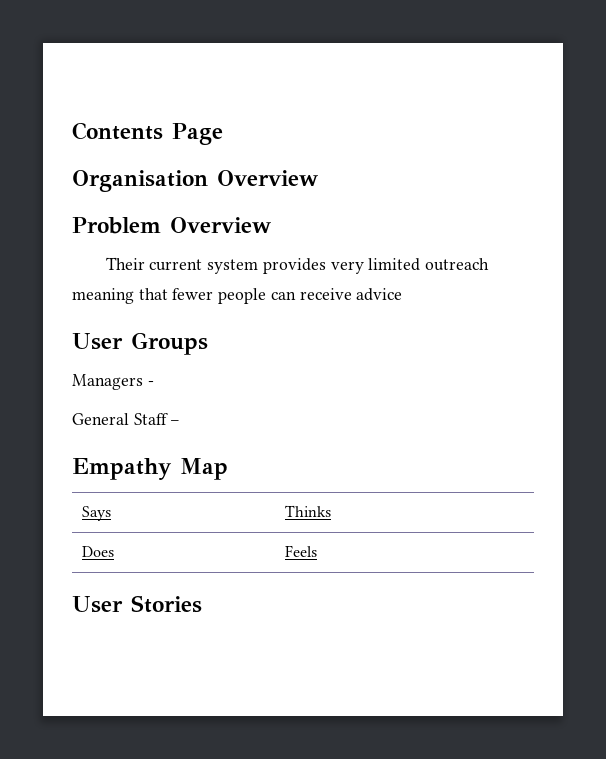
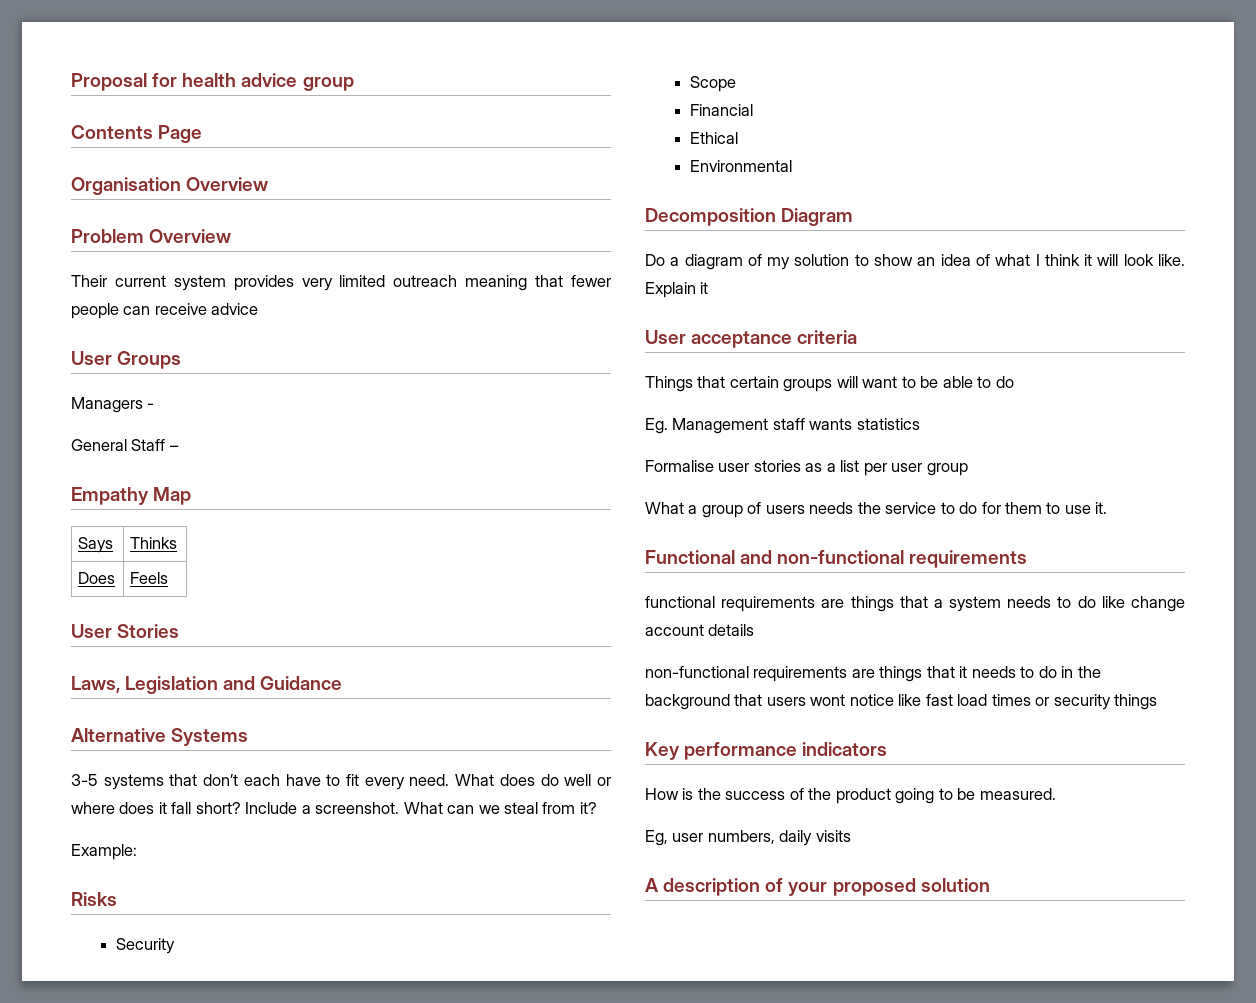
+ Proposal for health advice group
+ Laws, Legislation and Guidance
+ Alternative Systems
+ 3-5 systems that don’t each have to fit every need. What does do well or where does it fall short? Include a screenshot. What can we steal from it?
+ Example:
+ Risks
+ Security
+ Scope
+ Financial
+ Ethical
+ Environmental
+ Decomposition Diagram
+ Do a diagram of my solution to show an idea of what I think it will look like. Explain it
+ User acceptance criteria
+ Things that certain groups will want to be able to do
+ Eg. Management staff wants statistics
+ Formalise user stories as a list per user group
+ What a group of users needs the service to do for them to use it.
+ Functional and non-functional requirements
+ functional requirements are things that a system needs to do like change account details
+ non-functional requirements are things that it needs to do in the background that users wont notice like fast load times or security things
+ Key performance indicators
+ How is the success of the product going to be measured.
+ Eg, user numbers, daily visits
+ A description of your proposed solution

